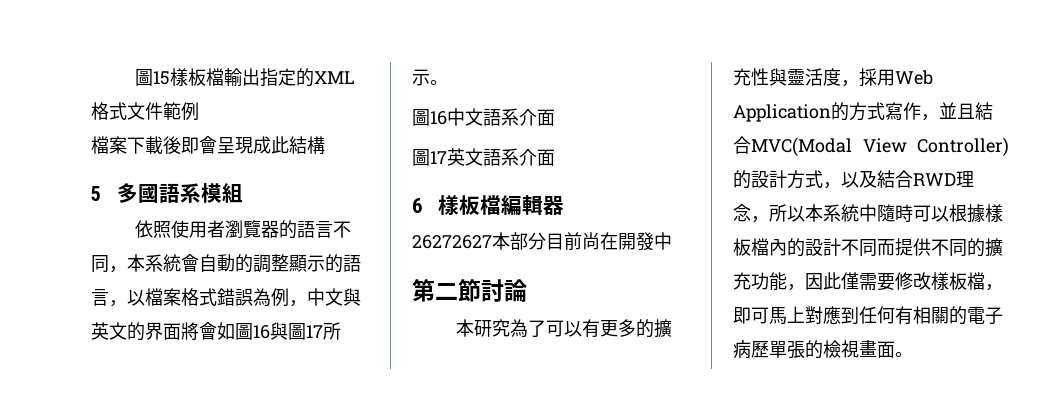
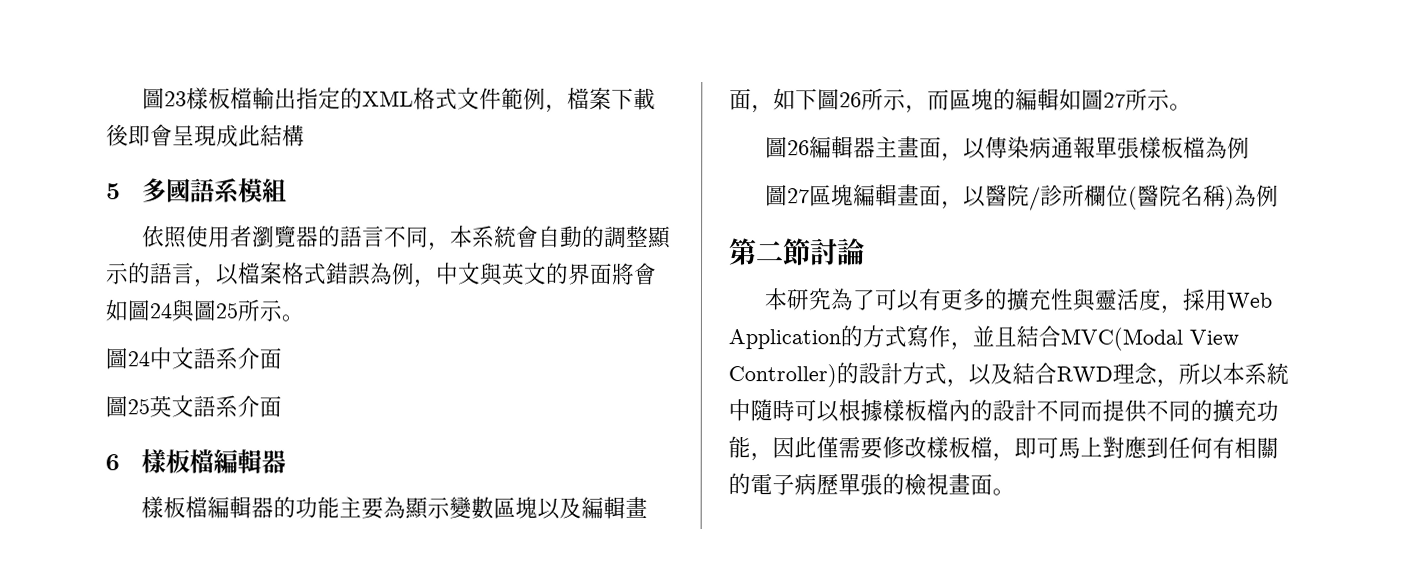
- 圖15樣板檔輸出指定的XML格式文件範例
- 檔案下載後即會呈現成此結構
+ 圖23樣板檔輸出指定的XML格式文件範例，檔案下載後即會呈現成此結構
- 依照使用者瀏覽器的語言不同，本系統會自動的調整顯示的語言，以檔案格式錯誤為例，中文與英文的界面將會如圖16與圖17所示。
- 圖16中文語系介面
+ 依照使用者瀏覽器的語言不同，本系統會自動的調整顯示的語言，以檔案格式錯誤為例，中文與英文的界面將會如圖24與圖25所示。
+ 圖24中文語系介面
- 圖17英文語系介面
+ 圖25英文語系介面
- 26272627本部分目前尚在開發中
+ 樣板檔編輯器的功能主要為顯示變數區塊以及編輯畫面，如下圖26所示，而區塊的編輯如圖27所示。
+ 圖26編輯器主畫面，以傳染病通報單張樣板檔為例
+ 圖27區塊編輯畫面，以醫院/診所欄位(醫院名稱)為例

